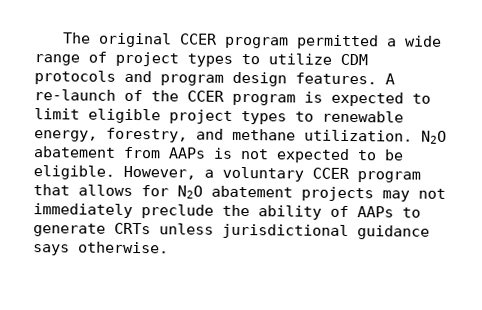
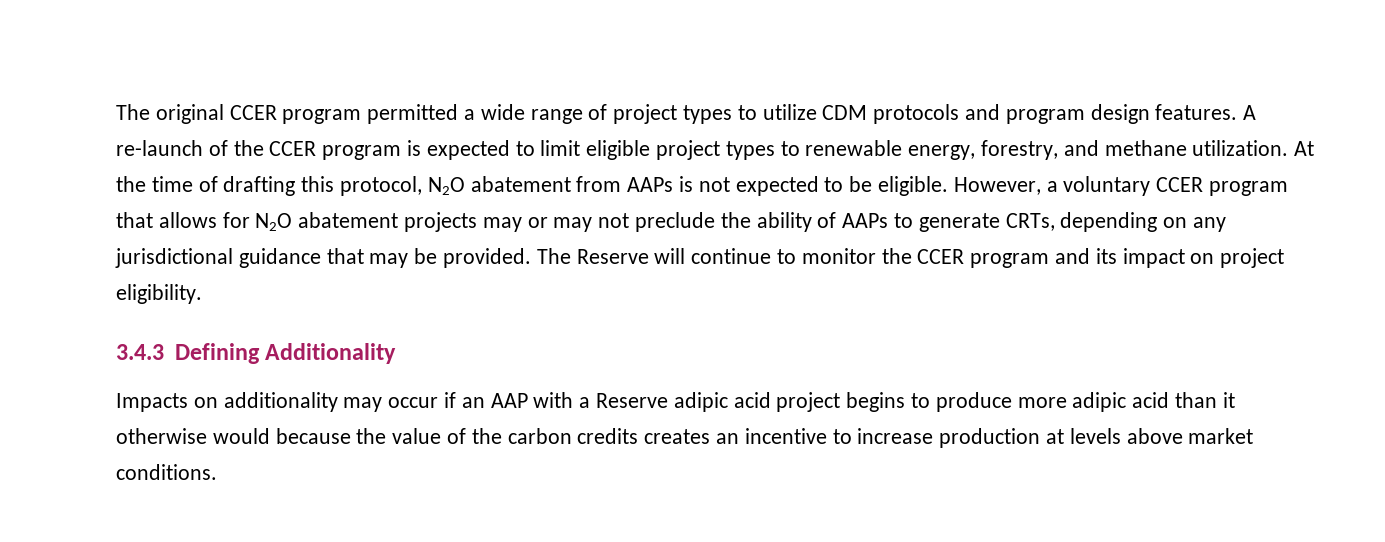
- N2O abatement from AAPs is not expected to be eligible.
+ At the time of drafting this protocol, N2O abatement from AAPs is not expected to be eligible.
- However, a voluntary CCER program that allows for N2O abatement projects may not immediately preclude the ability of AAPs to generate CRTs unless jurisdictional guidance says otherwise.
+ However, a voluntary CCER program that allows for N2O abatement projects may or may not preclude the ability of AAPs to generate CRTs, depending on any jurisdictional guidance that may be provided. The Reserve will continue to monitor the CCER program and its impact on project eligibility.
+ 3.4.3 Defining Additionality
+ Impacts on additionality may occur if an AAP with a Reserve adipic acid project begins to produce more adipic acid than it otherwise would because the value of the carbon credits creates an incentive to increase production at levels above market conditions.

